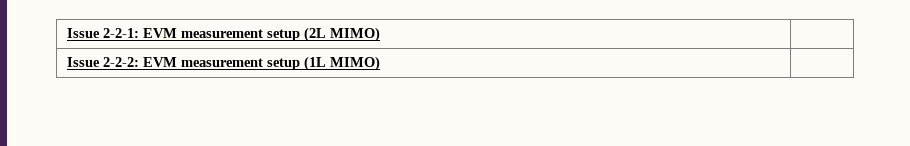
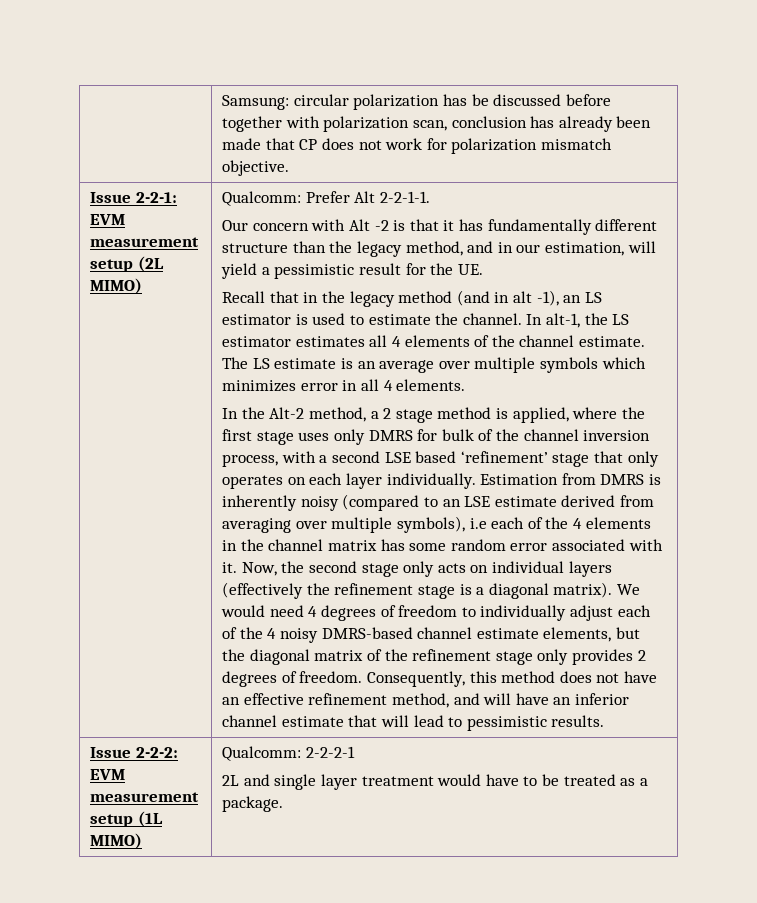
+ | Samsung: circular polarization has be discussed before together with polarization scan, conclusion has already been made that CP does not work for polarization mismatch objective.
+ Qualcomm: Prefer Alt 2-2-1-1.
+ Our concern with Alt -2 is that it has fundamentally different structure than the legacy method, and in our estimation, will yield a pessimistic result for the UE.
+ Recall that in the legacy method (and in alt -1), an LS estimator is used to estimate the channel. In alt-1, the LS estimator estimates all 4 elements of the channel estimate. The LS estimate is an average over multiple symbols which minimizes error in all 4 elements.
+ In the Alt-2 method, a 2 stage method is applied, where the first stage uses only DMRS for bulk of the channel inversion process, with a second LSE based ‘refinement’ stage that only operates on each layer individually. Estimation from DMRS is inherently noisy (compared to an LSE estimate derived from averaging over multiple symbols), i.e each of the 4 elements in the channel matrix has some random error associated with it. Now, the second stage only acts on individual layers (effectively the refinement stage is a diagonal matrix). We would need 4 degrees of freedom to individually adjust each of the 4 noisy DMRS-based channel estimate elements, but the diagonal matrix of the refinement stage only provides 2 degrees of freedom. Consequently, this method does not have an effective refinement method, and will have an inferior channel estimate that will lead to pessimistic results.
- Issue 2-2-2: EVM measurement setup (1L MIMO) |
+ Issue 2-2-2: EVM measurement setup (1L MIMO) | Qualcomm: 2-2-2-1
+ 2L and single layer treatment would have to be treated as a package.

